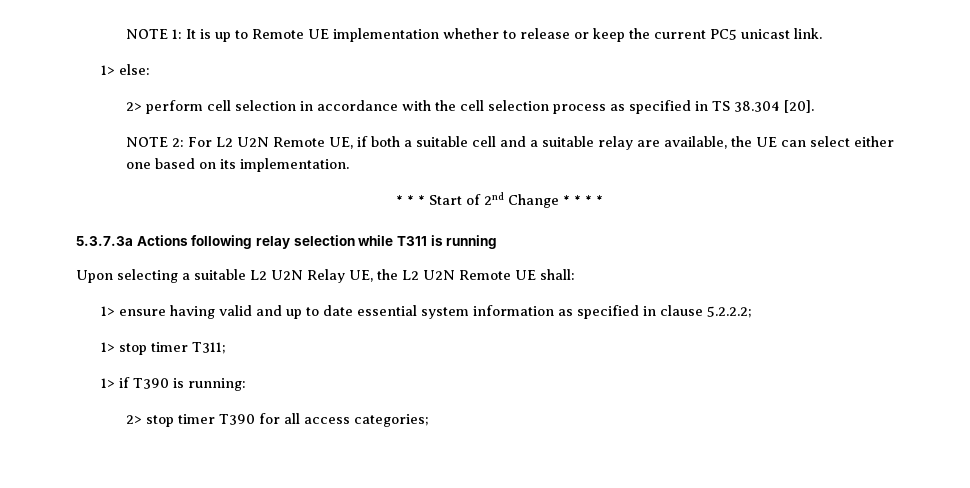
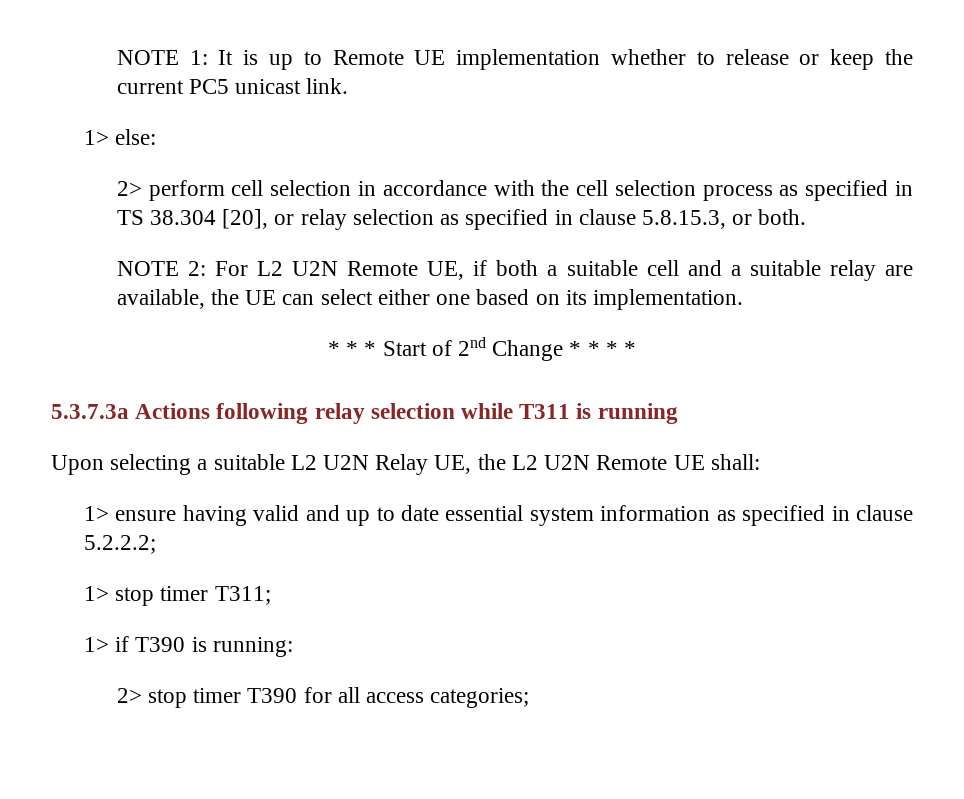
- 2> perform cell selection in accordance with the cell selection process as specified in TS 38.304 [20].
+ 2> perform cell selection in accordance with the cell selection process as specified in TS 38.304 [20], or relay selection as specified in clause 5.8.15.3, or both.

